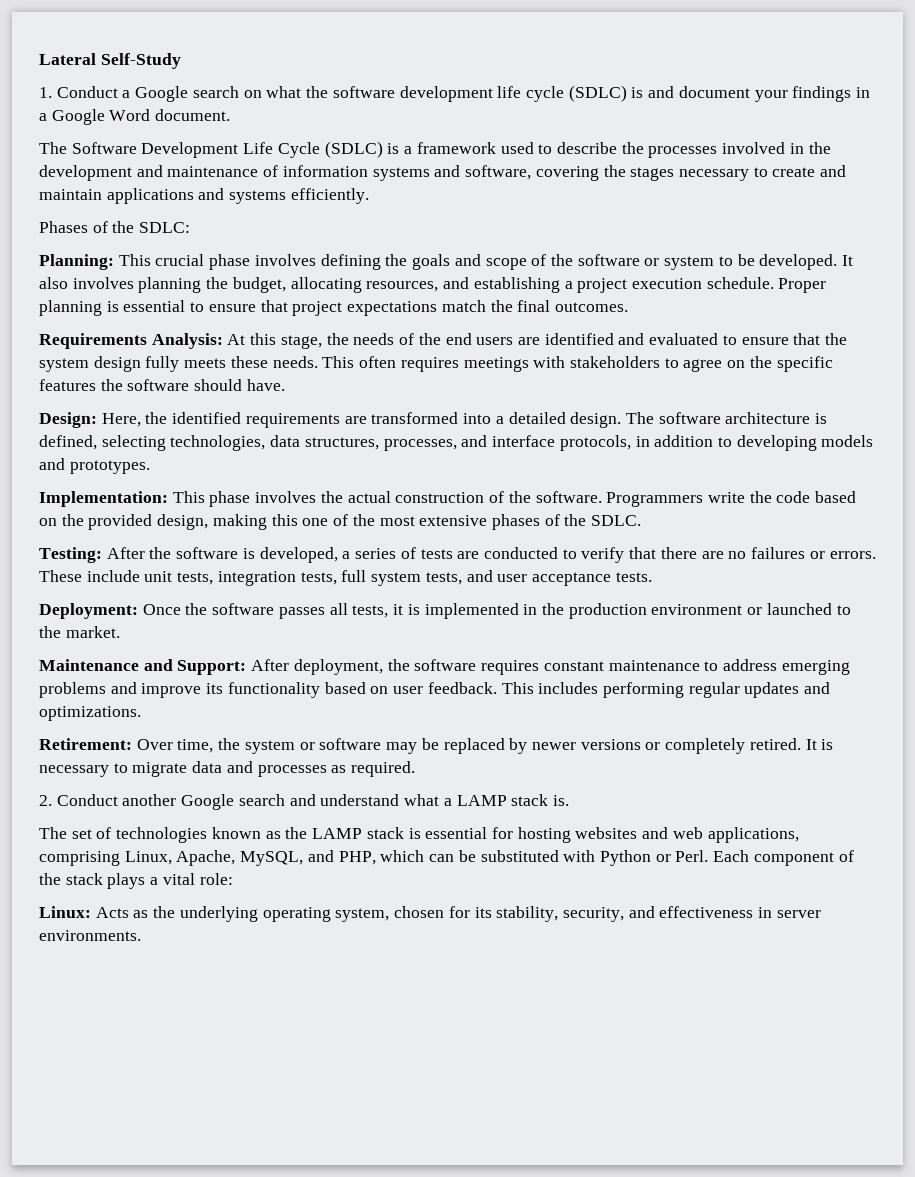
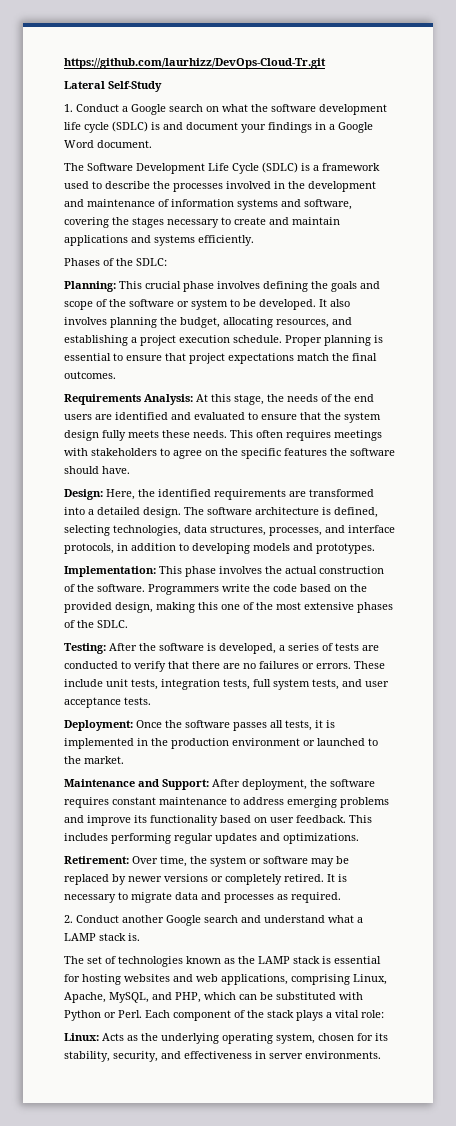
+ https://github.com/laurhizz/DevOps-Cloud-Tr.git

